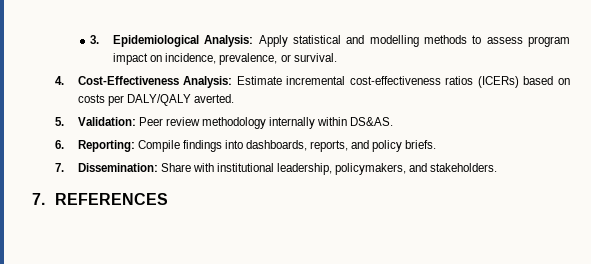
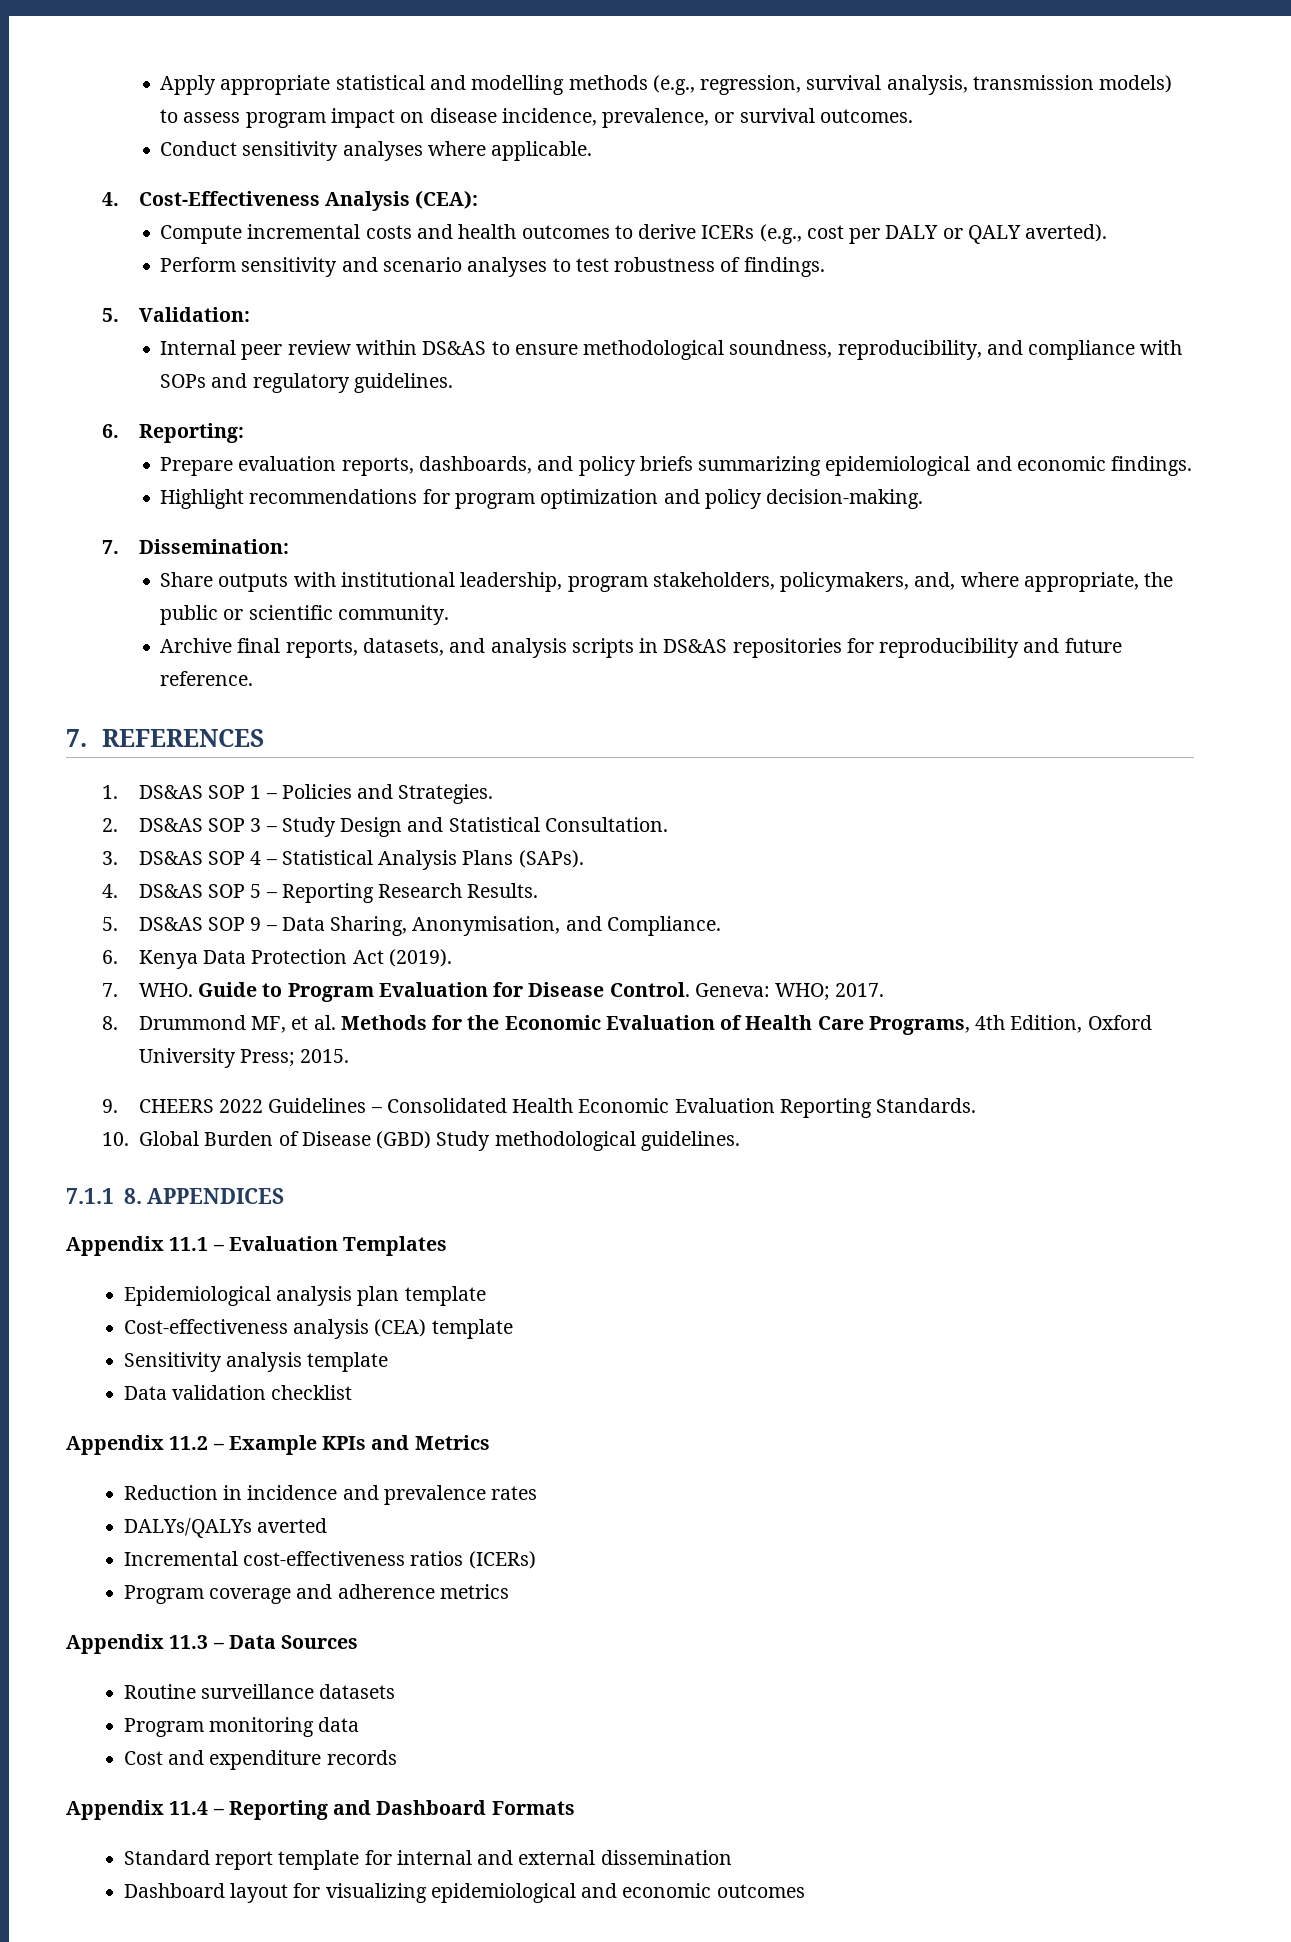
- 3. Epidemiological Analysis: Apply statistical and modelling methods to assess program impact on incidence, prevalence, or survival.
- 4. Cost-Effectiveness Analysis: Estimate incremental cost-effectiveness ratios (ICERs) based on costs per DALY/QALY averted.
- 5. Validation: Peer review methodology internally within DS&AS.
- 6. Reporting: Compile findings into dashboards, reports, and policy briefs.
- 7. Dissemination: Share with institutional leadership, policymakers, and stakeholders.
+ Apply appropriate statistical and modelling methods (e.g., regression, survival analysis, transmission models) to assess program impact on disease incidence, prevalence, or survival outcomes.
+ Conduct sensitivity analyses where applicable.
+ 4. Cost-Effectiveness Analysis (CEA):
+ Compute incremental costs and health outcomes to derive ICERs (e.g., cost per DALY or QALY averted).
+ Perform sensitivity and scenario analyses to test robustness of findings.
+ 5. Validation:
+ Internal peer review within DS&AS to ensure methodological soundness, reproducibility, and compliance with SOPs and regulatory guidelines.
+ 6. Reporting:
+ Prepare evaluation reports, dashboards, and policy briefs summarizing epidemiological and economic findings.
+ Highlight recommendations for program optimization and policy decision-making.
+ 7. Dissemination:
+ Share outputs with institutional leadership, program stakeholders, policymakers, and, where appropriate, the public or scientific community.
+ Archive final reports, datasets, and analysis scripts in DS&AS repositories for reproducibility and future reference.
  7. REFERENCES
+ 1. DS&AS SOP 1 – Policies and Strategies.
+ 2. DS&AS SOP 3 – Study Design and Statistical Consultation.
+ 3. DS&AS SOP 4 – Statistical Analysis Plans (SAPs).
+ 4. DS&AS SOP 5 – Reporting Research Results.
+ 5. DS&AS SOP 9 – Data Sharing, Anonymisation, and Compliance.
+ 6. Kenya Data Protection Act (2019).
+ 7. WHO. Guide to Program Evaluation for Disease Control. Geneva: WHO; 2017.
+ 8. Drummond MF, et al. Methods for the Economic Evaluation of Health Care Programs, 4th Edition, Oxford University Press; 2015.
+ 9. CHEERS 2022 Guidelines – Consolidated Health Economic Evaluation Reporting Standards.
+ 10. Global Burden of Disease (GBD) Study methodological guidelines.
+ 7.1.1 8. APPENDICES
+ Appendix 11.1 – Evaluation Templates
+ Epidemiological analysis plan template
+ Cost-effectiveness analysis (CEA) template
+ Sensitivity analysis template
+ Data validation checklist
+ Appendix 11.2 – Example KPIs and Metrics
+ Reduction in incidence and prevalence rates
+ DALYs/QALYs averted
+ Incremental cost-effectiveness ratios (ICERs)
+ Program coverage and adherence metrics
+ Appendix 11.3 – Data Sources
+ Routine surveillance datasets
+ Program monitoring data
+ Cost and expenditure records
+ Appendix 11.4 – Reporting and Dashboard Formats
+ Standard report template for internal and external dissemination
+ Dashboard layout for visualizing epidemiological and economic outcomes

